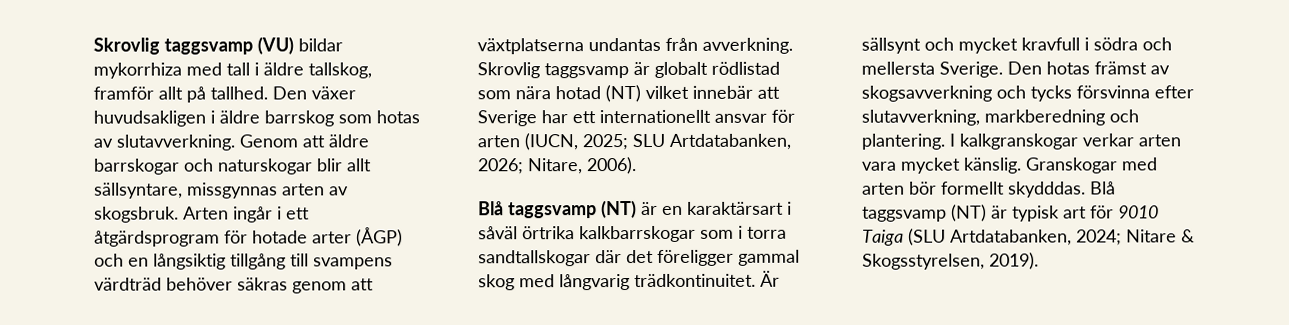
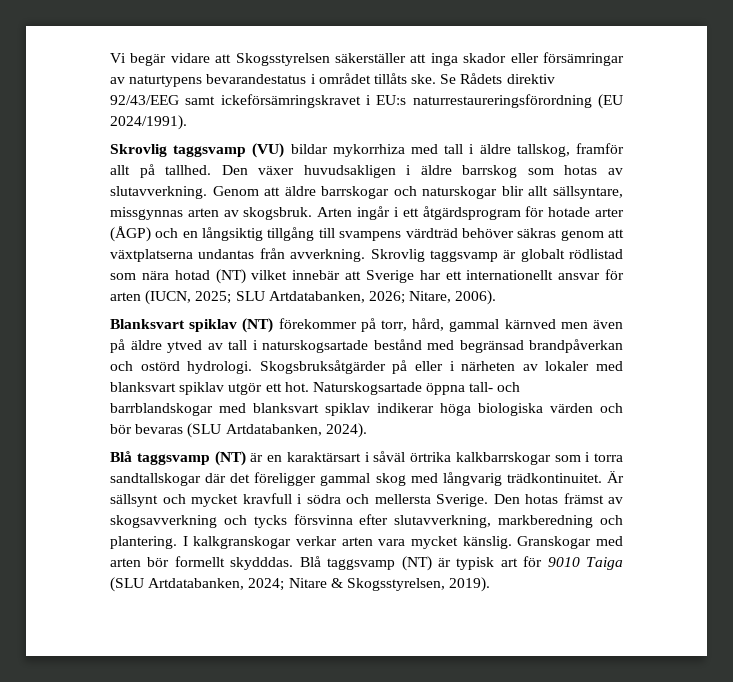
+ Vi begär vidare att Skogsstyrelsen säkerställer att inga skador eller försämringar av naturtypens bevarandestatus i området tillåts ske. Se Rådets direktiv 92/43/EEG samt ickeförsämringskravet i EU:s naturrestaureringsförordning (EU 2024/1991).
+ Blanksvart spiklav (NT) förekommer på torr, hård, gammal kärnved men även på äldre ytved av tall i naturskogsartade bestånd med begränsad brandpåverkan och ostörd hydrologi. Skogsbruksåtgärder på eller i närheten av lokaler med blanksvart spiklav utgör ett hot. Naturskogsartade öppna tall- och barrblandskogar med blanksvart spiklav indikerar höga biologiska värden och bör bevaras (SLU Artdatabanken, 2024).

